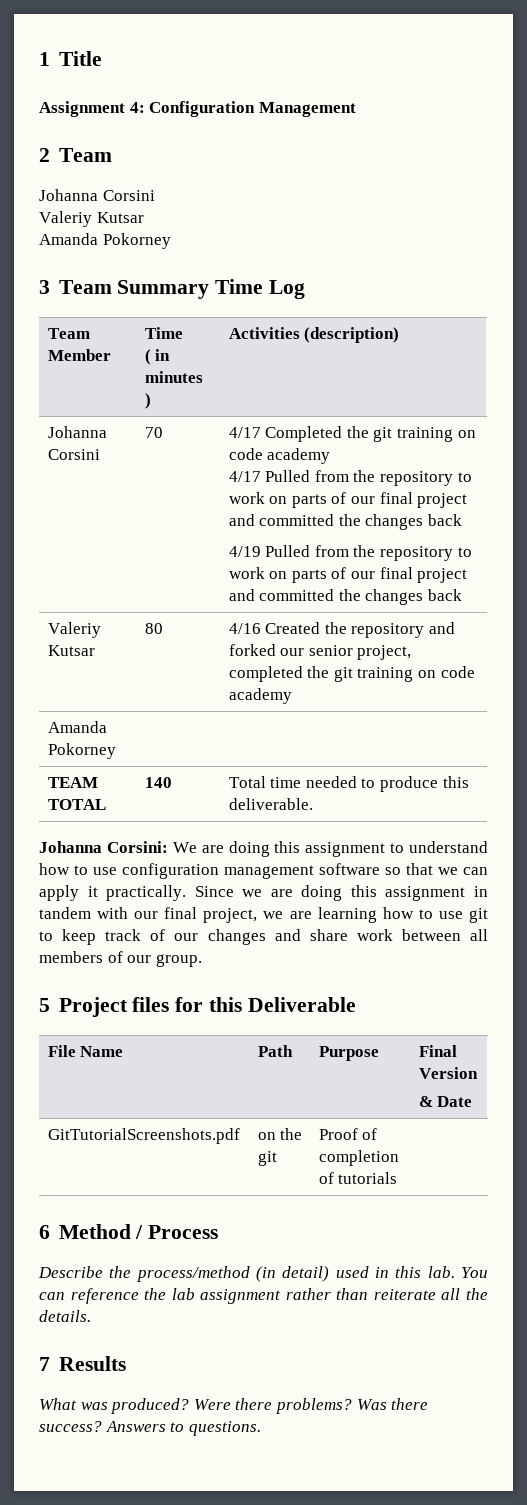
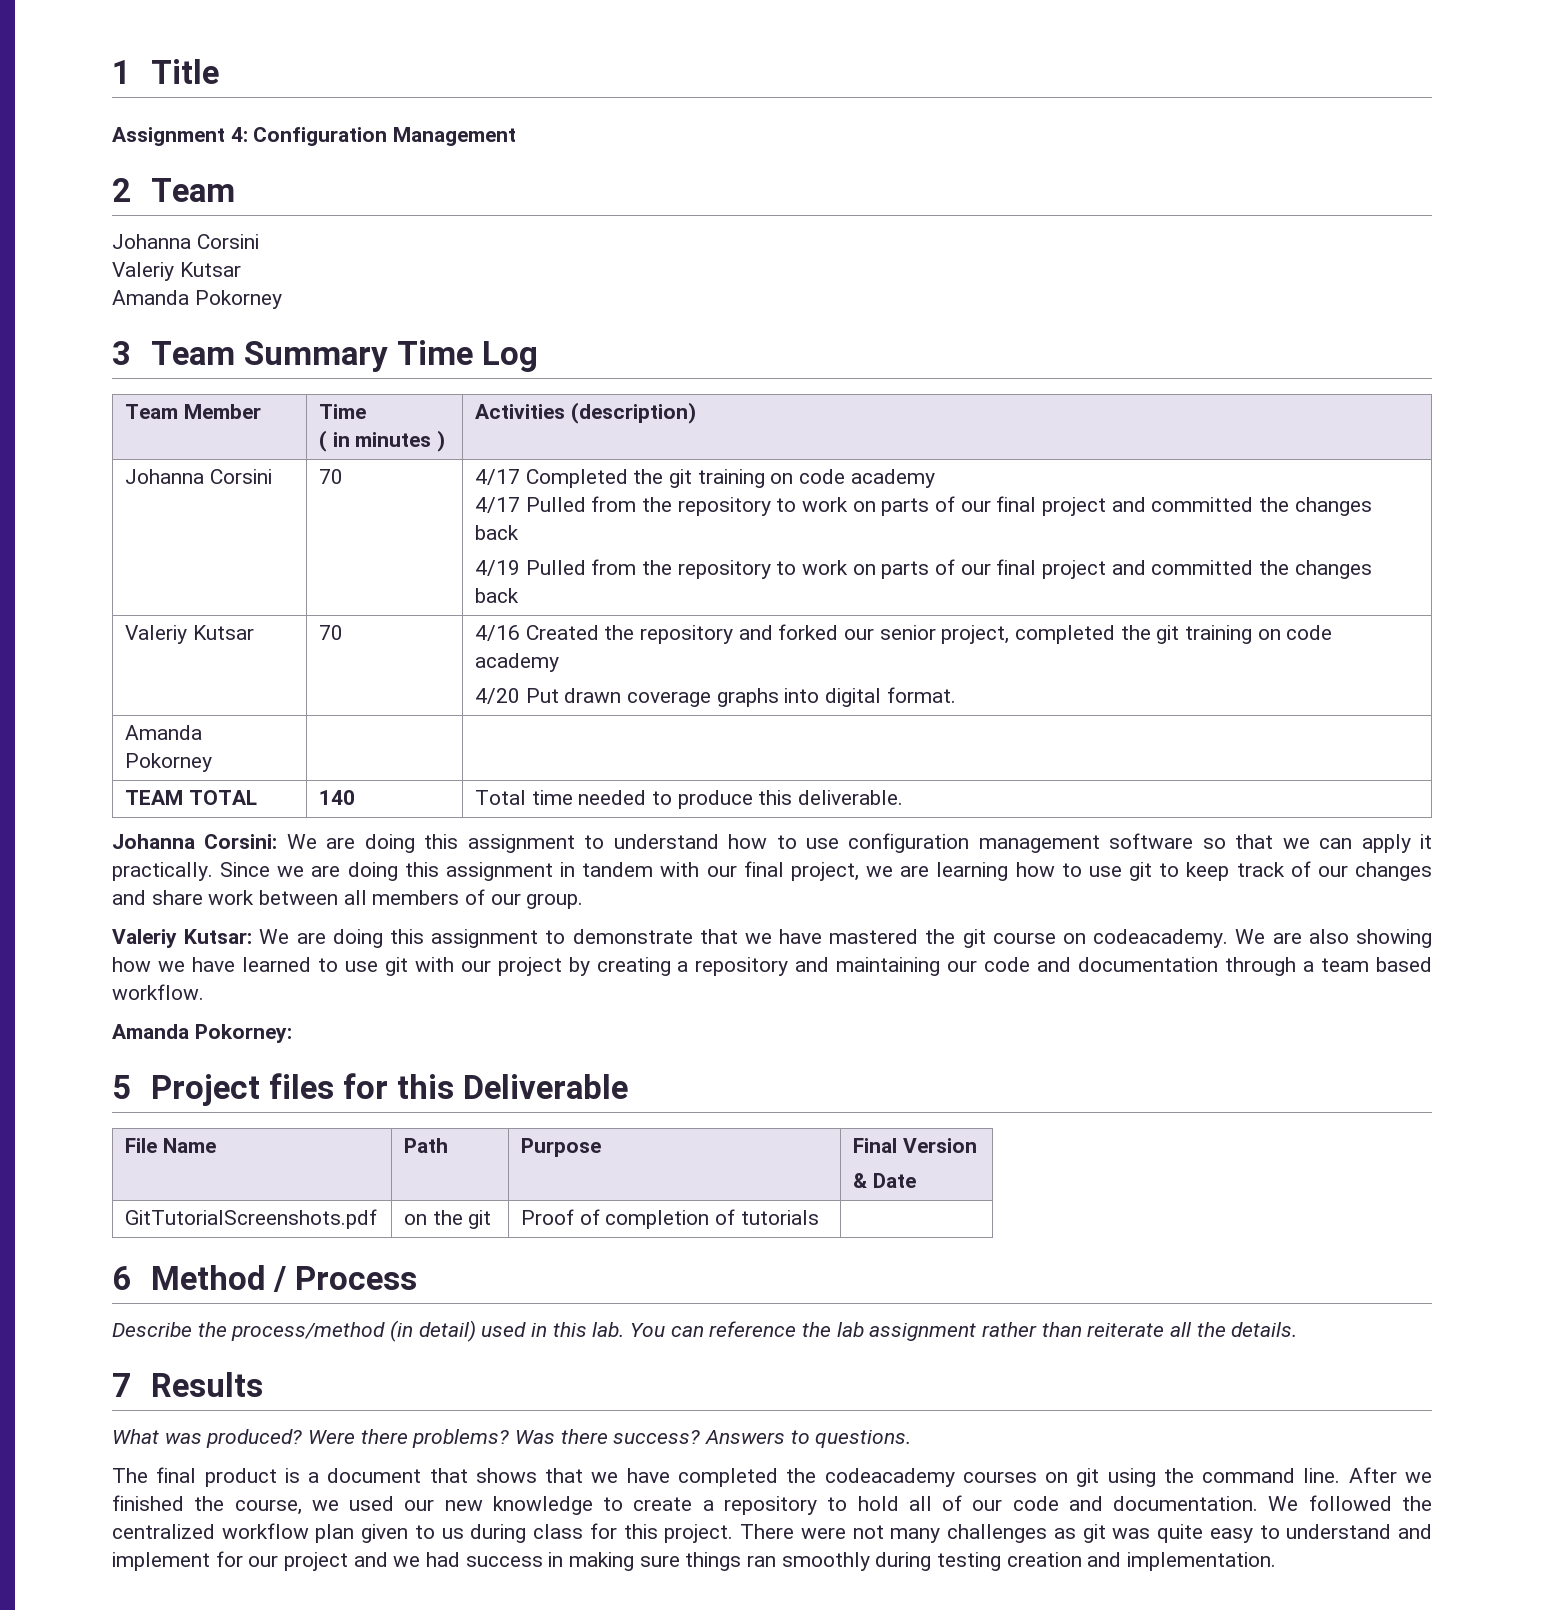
- Valeriy Kutsar | 80 | 4/16 Created the repository and forked our senior project, completed the git training on code academy
+ Valeriy Kutsar | 70 | 4/16 Created the repository and forked our senior project, completed the git training on code academy
+ 4/20 Put drawn coverage graphs into digital format.
+ Valeriy Kutsar: We are doing this assignment to demonstrate that we have mastered the git course on codeacademy. We are also showing how we have learned to use git with our project by creating a repository and maintaining our code and documentation through a team based workflow.
+ Amanda Pokorney:
+ The final product is a document that shows that we have completed the codeacademy courses on git using the command line. After we finished the course, we used our new knowledge to create a repository to hold all of our code and documentation. We followed the centralized workflow plan given to us during class for this project. There were not many challenges as git was quite easy to understand and implement for our project and we had success in making sure things ran smoothly during testing creation and implementation.

